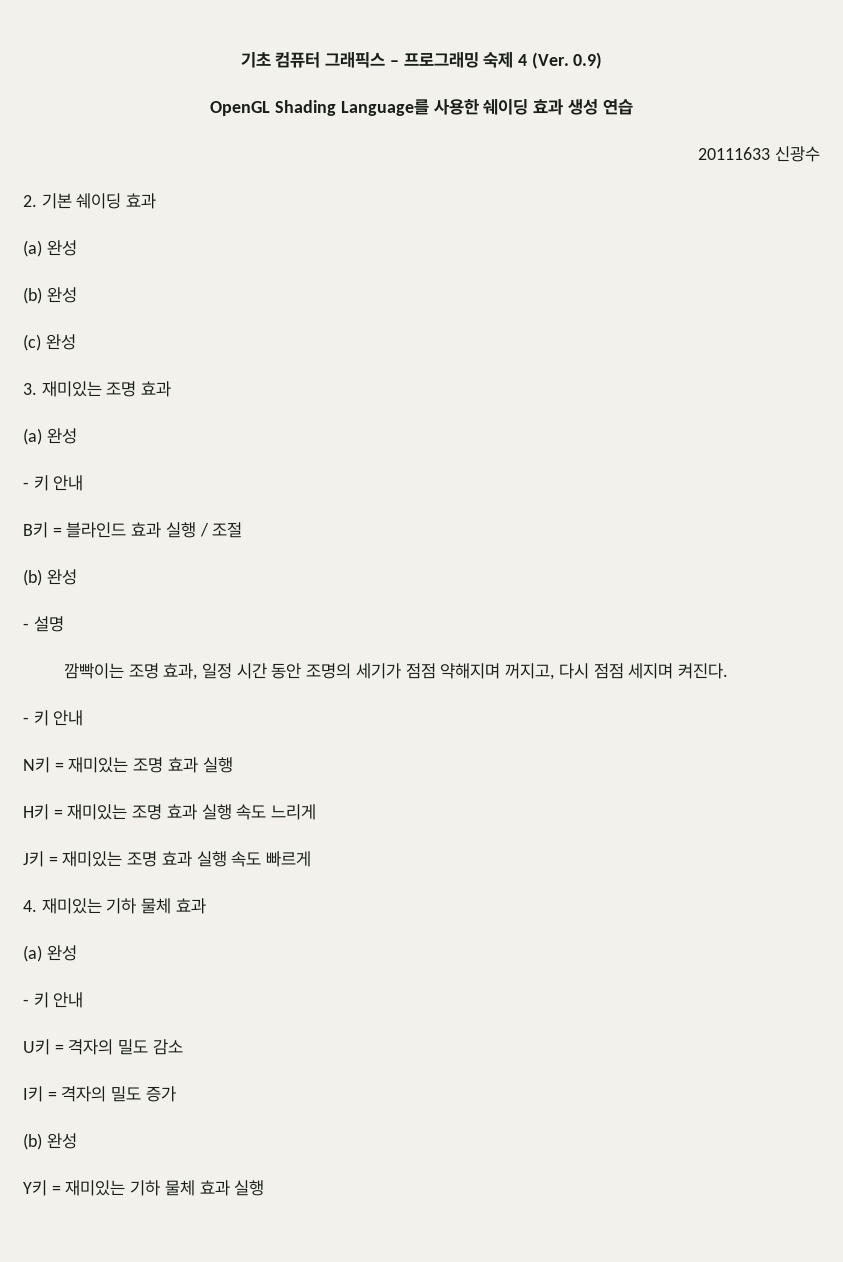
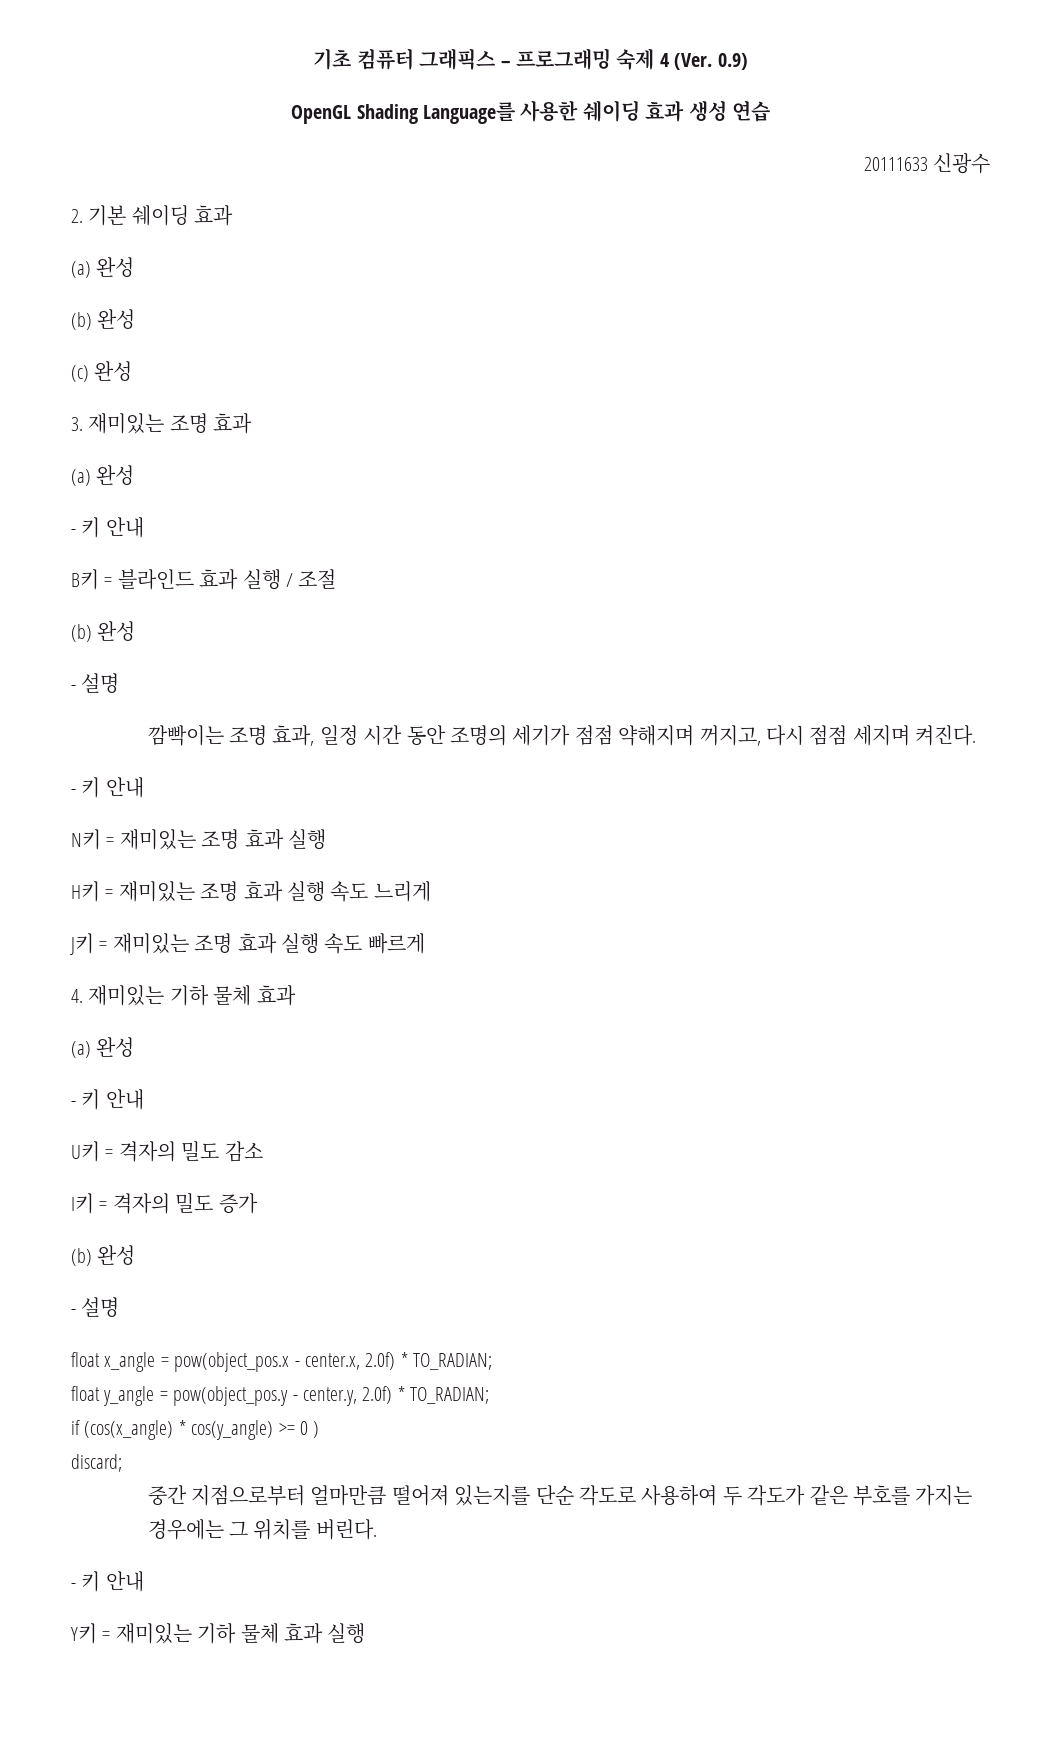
  I키 = 격자의 밀도 증가
  (b) 완성
+ - 설명
+ float x_angle = pow(object_pos.x - center.x, 2.0f) * TO_RADIAN;
+ float y_angle = pow(object_pos.y - center.y, 2.0f) * TO_RADIAN;
+ if (cos(x_angle) * cos(y_angle) >= 0 )
+ discard;
+ 중간 지점으로부터 얼마만큼 떨어져 있는지를 단순 각도로 사용하여 두 각도가 같은 부호를 가지는 경우에는 그 위치를 버린다.
+ - 키 안내

